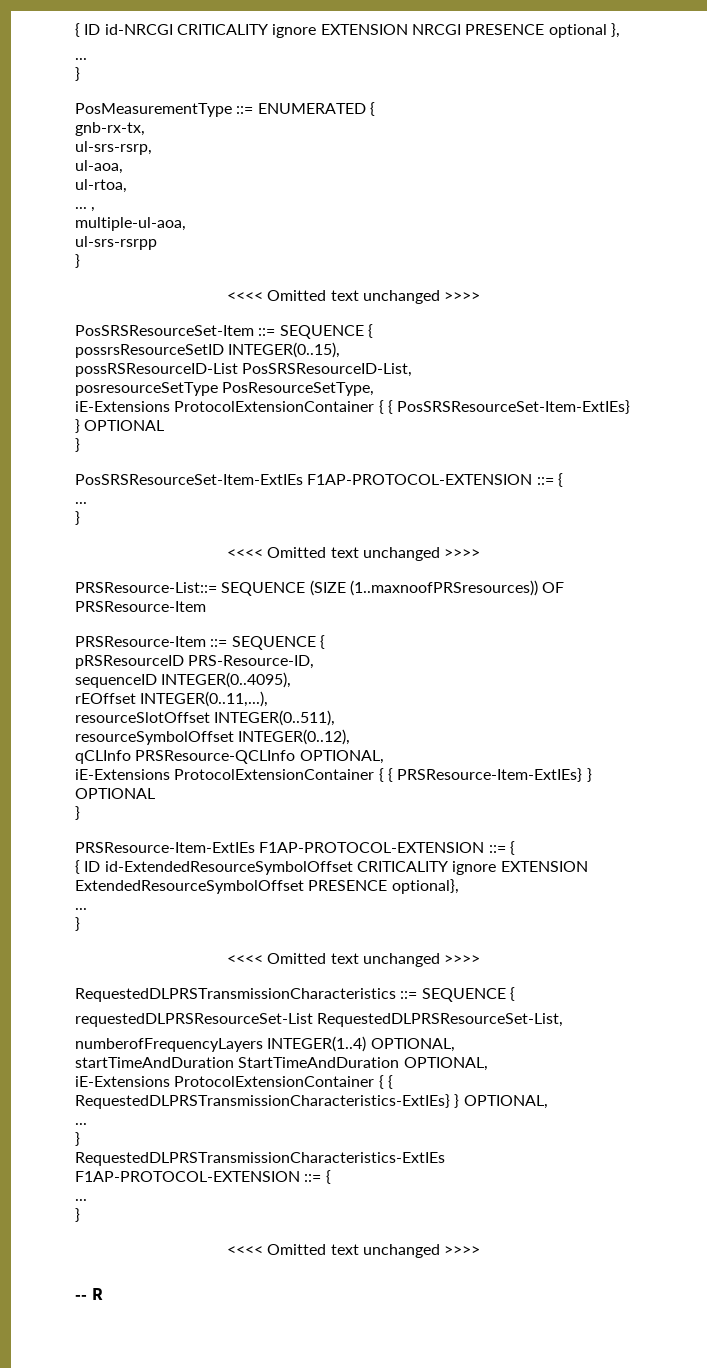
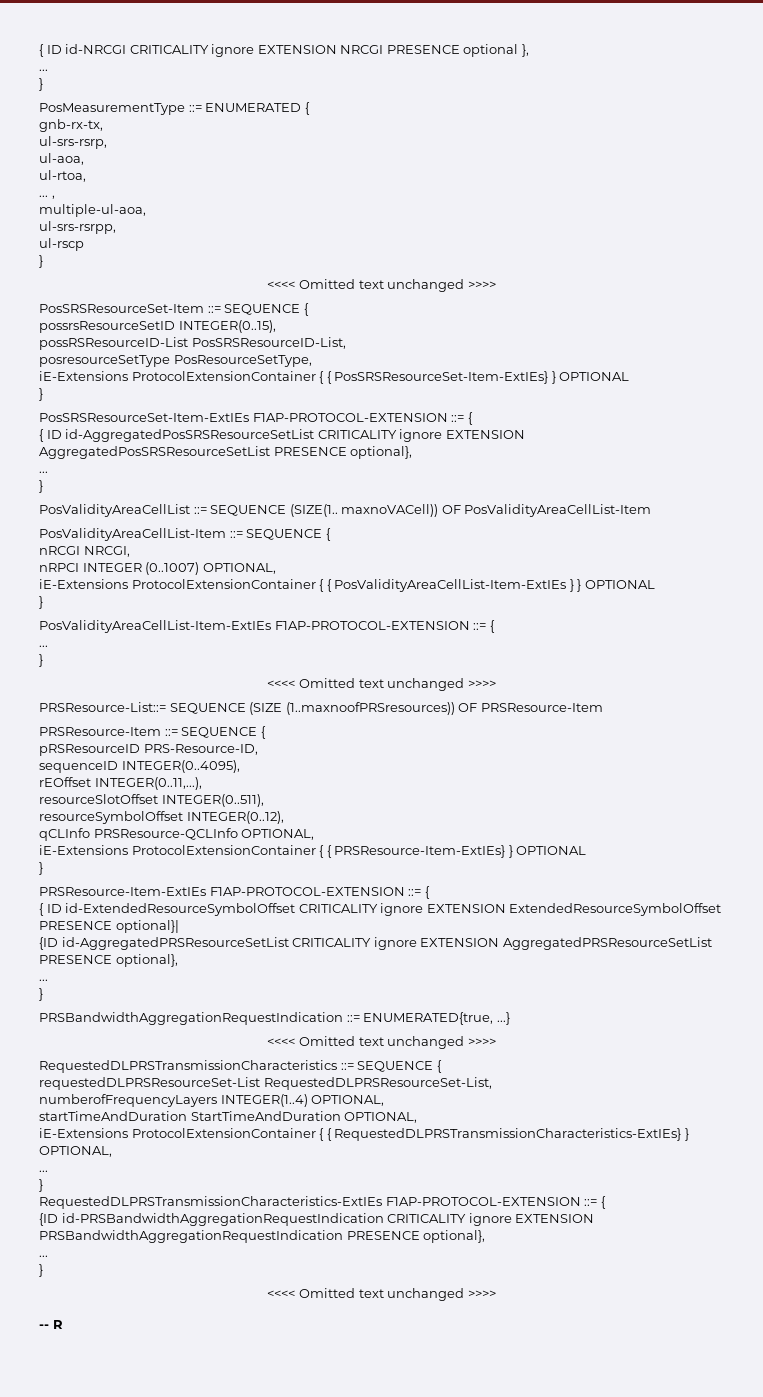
- ul-srs-rsrpp
+ ul-srs-rsrpp,
+ ul-rscp
+ { ID id-AggregatedPosSRSResourceSetList CRITICALITY ignore EXTENSION AggregatedPosSRSResourceSetList PRESENCE optional},
+ ...
+ }
+ PosValidityAreaCellList ::= SEQUENCE (SIZE(1.. maxnoVACell)) OF PosValidityAreaCellList-Item
+ PosValidityAreaCellList-Item ::= SEQUENCE {
+ nRCGI NRCGI,
+ nRPCI INTEGER (0..1007) OPTIONAL,
+ iE-Extensions ProtocolExtensionContainer { { PosValidityAreaCellList-Item-ExtIEs } } OPTIONAL
+ }
+ PosValidityAreaCellList-Item-ExtIEs F1AP-PROTOCOL-EXTENSION ::= {
- { ID id-ExtendedResourceSymbolOffset CRITICALITY ignore EXTENSION ExtendedResourceSymbolOffset PRESENCE optional},
+ { ID id-ExtendedResourceSymbolOffset CRITICALITY ignore EXTENSION ExtendedResourceSymbolOffset PRESENCE optional}|
+ {ID id-AggregatedPRSResourceSetList CRITICALITY ignore EXTENSION AggregatedPRSResourceSetList PRESENCE optional},
  ...
  }
+ PRSBandwidthAggregationRequestIndication ::= ENUMERATED{true, ...}
+ {ID id-PRSBandwidthAggregationRequestIndication CRITICALITY ignore EXTENSION PRSBandwidthAggregationRequestIndication PRESENCE optional},

